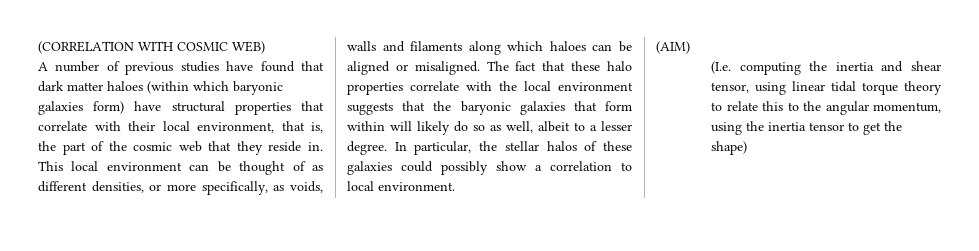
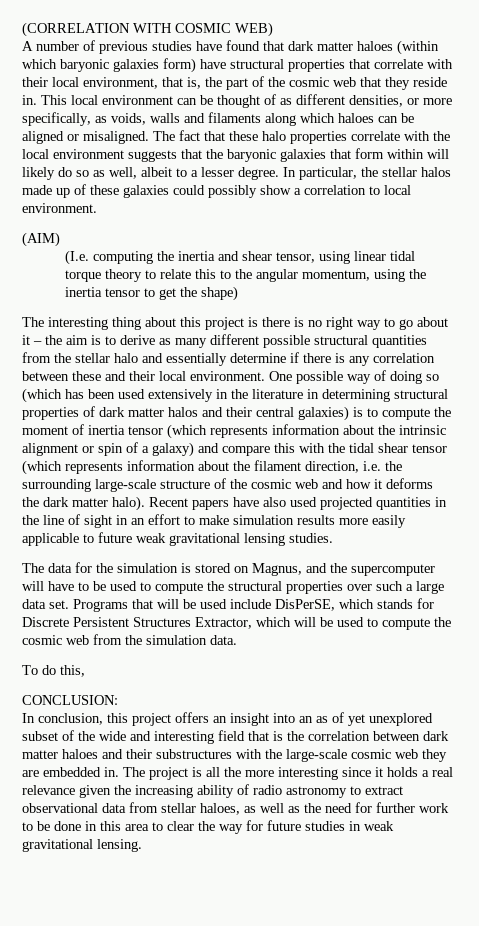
- In particular, the stellar halos of these galaxies could possibly show a correlation to local environment.
+ In particular, the stellar halos made up of these galaxies could possibly show a correlation to local environment.
+ The interesting thing about this project is there is no right way to go about it – the aim is to derive as many different possible structural quantities from the stellar halo and essentially determine if there is any correlation between these and their local environment. One possible way of doing so (which has been used extensively in the literature in determining structural properties of dark matter halos and their central galaxies) is to compute the moment of inertia tensor (which represents information about the intrinsic alignment or spin of a galaxy) and compare this with the tidal shear tensor (which represents information about the filament direction, i.e. the surrounding large-scale structure of the cosmic web and how it deforms the dark matter halo). Recent papers have also used projected quantities in the line of sight in an effort to make simulation results more easily applicable to future weak gravitational lensing studies.
+ The data for the simulation is stored on Magnus, and the supercomputer will have to be used to compute the structural properties over such a large data set. Programs that will be used include DisPerSE, which stands for Discrete Persistent Structures Extractor, which will be used to compute the cosmic web from the simulation data.
+ To do this,
+ CONCLUSION:
+ In conclusion, this project offers an insight into an as of yet unexplored subset of the wide and interesting field that is the correlation between dark matter haloes and their substructures with the large-scale cosmic web they are embedded in. The project is all the more interesting since it holds a real relevance given the increasing ability of radio astronomy to extract observational data from stellar haloes, as well as the need for further work to be done in this area to clear the way for future studies in weak gravitational lensing.

